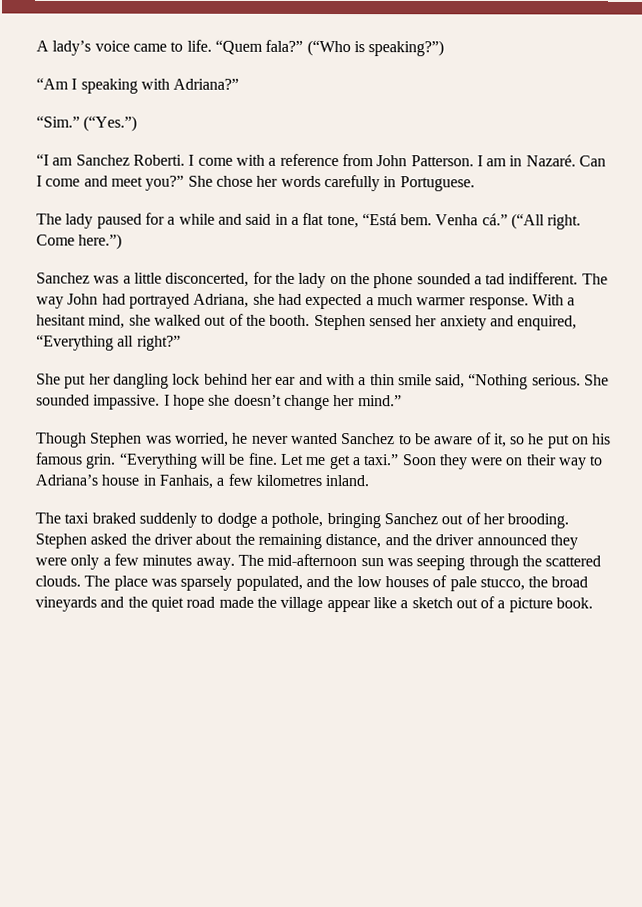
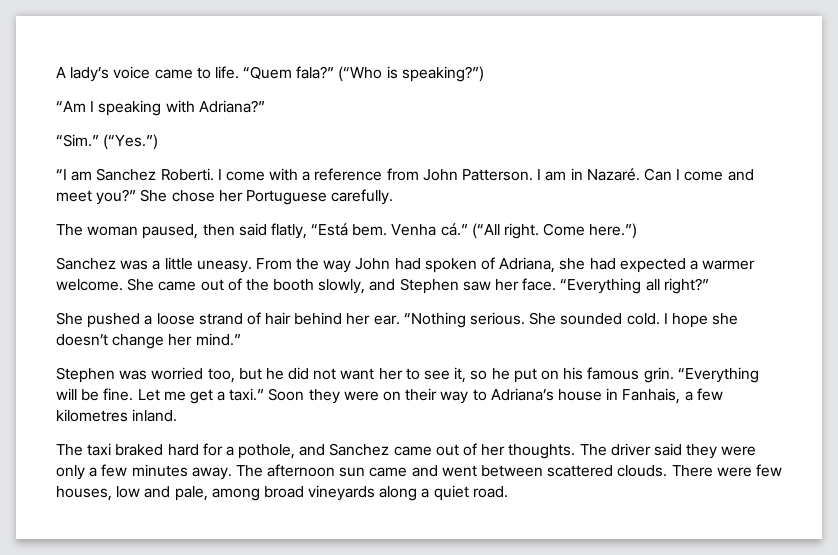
- She chose her words carefully in Portuguese.
- The lady paused for a while and said in a flat tone, “Está bem.
+ She chose her Portuguese carefully.
+ The woman paused, then said flatly, “Está bem.
- Sanchez was a little disconcerted, for the lady on the phone sounded a tad indifferent. The way John had portrayed Adriana, she had expected a much warmer response. With a hesitant mind, she walked out of the booth. Stephen sensed her anxiety and enquired, “Everything all right?”
- She put her dangling lock behind her ear and with a thin smile said, “Nothing serious.
+ Sanchez was a little uneasy. From the way John had spoken of Adriana, she had expected a warmer welcome. She came out of the booth slowly, and Stephen saw her face. “Everything all right?”
+ She pushed a loose strand of hair behind her ear. “Nothing serious.
- She sounded impassive.
+ She sounded cold.
- Though Stephen was worried, he never wanted Sanchez to be aware of it, so he put on his famous grin.
+ Stephen was worried too, but he did not want her to see it, so he put on his famous grin.
- The taxi braked suddenly to dodge a pothole, bringing Sanchez out of her brooding. Stephen asked the driver about the remaining distance, and the driver announced they were only a few minutes away.
+ The taxi braked hard for a pothole, and Sanchez came out of her thoughts. The driver said they were only a few minutes away.
- The mid-afternoon sun was seeping through the scattered clouds. The place was sparsely populated, and the low houses of pale stucco, the broad vineyards and the quiet road made the village appear like a sketch out of a picture book.
+ The afternoon sun came and went between scattered clouds. There were few houses, low and pale, among broad vineyards along a quiet road.

